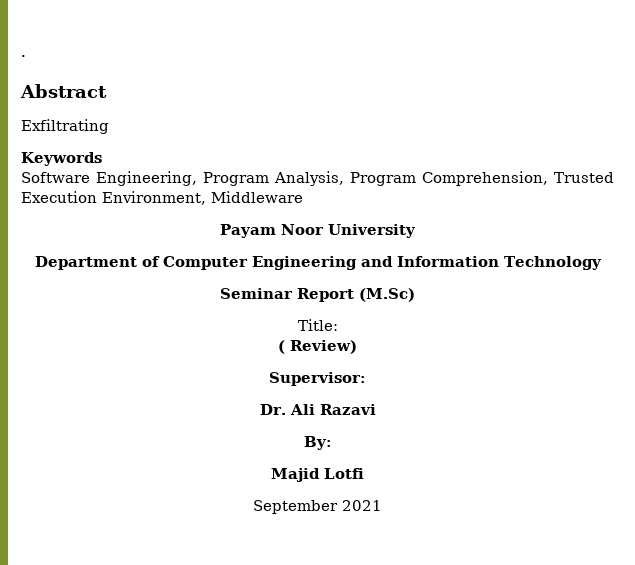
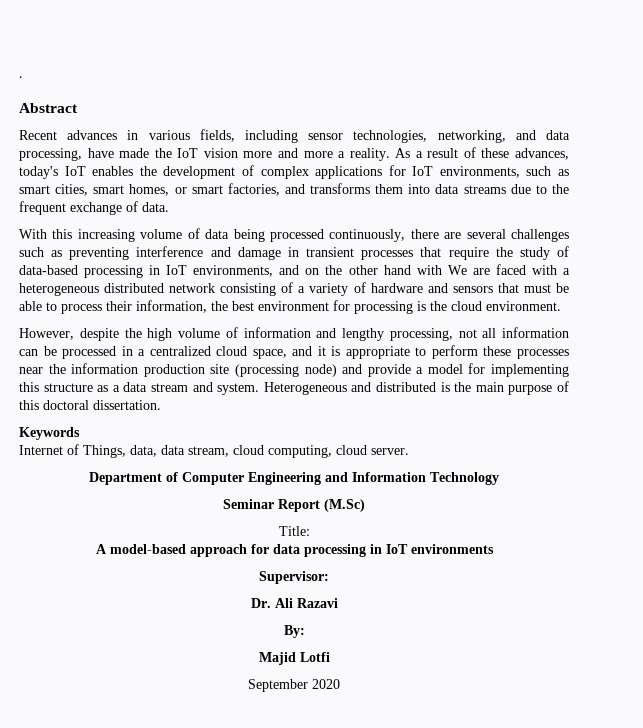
- Exfiltrating
+ Recent advances in various fields, including sensor technologies, networking, and data processing, have made the IoT vision more and more a reality. As a result of these advances, today's IoT enables the development of complex applications for IoT environments, such as smart cities, smart homes, or smart factories, and transforms them into data streams due to the frequent exchange of data.
+ With this increasing volume of data being processed continuously, there are several challenges such as preventing interference and damage in transient processes that require the study of data-based processing in IoT environments, and on the other hand with We are faced with a heterogeneous distributed network consisting of a variety of hardware and sensors that must be able to process their information, the best environment for processing is the cloud environment.
+ However, despite the high volume of information and lengthy processing, not all information can be processed in a centralized cloud space, and it is appropriate to perform these processes near the information production site (processing node) and provide a model for implementing this structure as a data stream and system. Heterogeneous and distributed is the main purpose of this doctoral dissertation.
  Keywords
- Software Engineering, Program Analysis, Program Comprehension, Trusted Execution Environment, Middleware
- Payam Noor University
+ Internet of Things, data, data stream, cloud computing, cloud server.
- ( Review)
+ A model-based approach for data processing in IoT environments
- September 2021
+ September 2020

